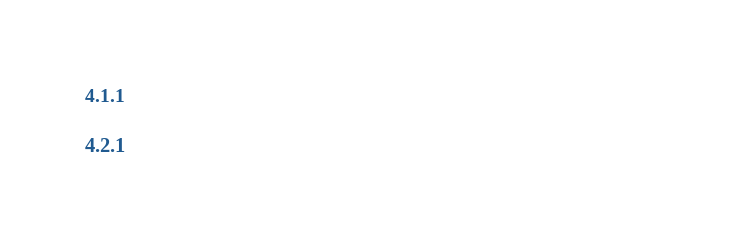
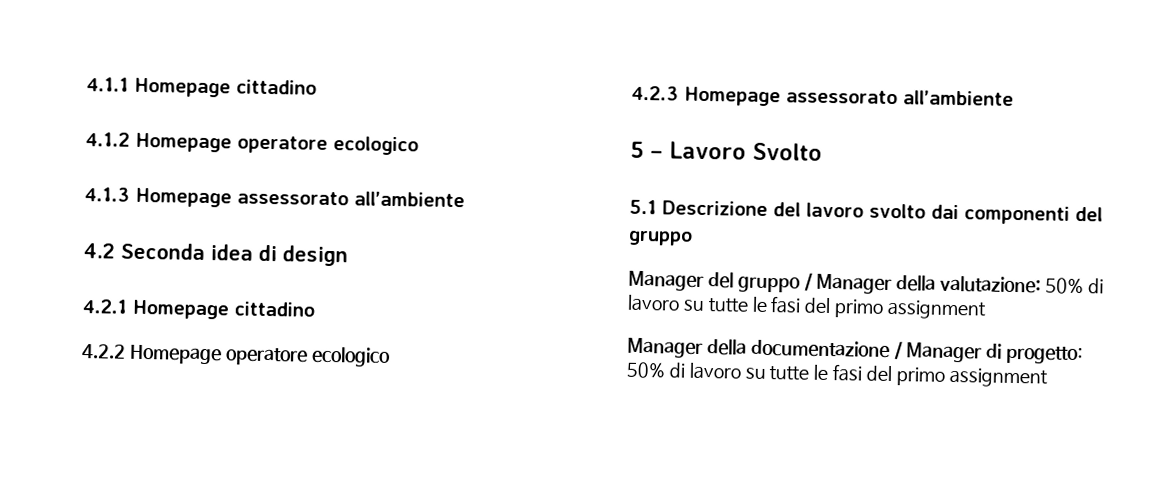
- 4.1.1
- 4.2.1
+ 4.1.1 Homepage cittadino
+ 4.1.2 Homepage operatore ecologico
+ 4.1.3 Homepage assessorato all’ambiente
+ 4.2 Seconda idea di design
+ 4.2.1 Homepage cittadino
+ 4.2.2 Homepage operatore ecologico
+ 4.2.3 Homepage assessorato all’ambiente
+ 5 – Lavoro Svolto
+ 5.1 Descrizione del lavoro svolto dai componenti del gruppo
+ Manager del gruppo / Manager della valutazione: 50% di lavoro su tutte le fasi del primo assignment
+ Manager della documentazione / Manager di progetto: 50% di lavoro su tutte le fasi del primo assignment

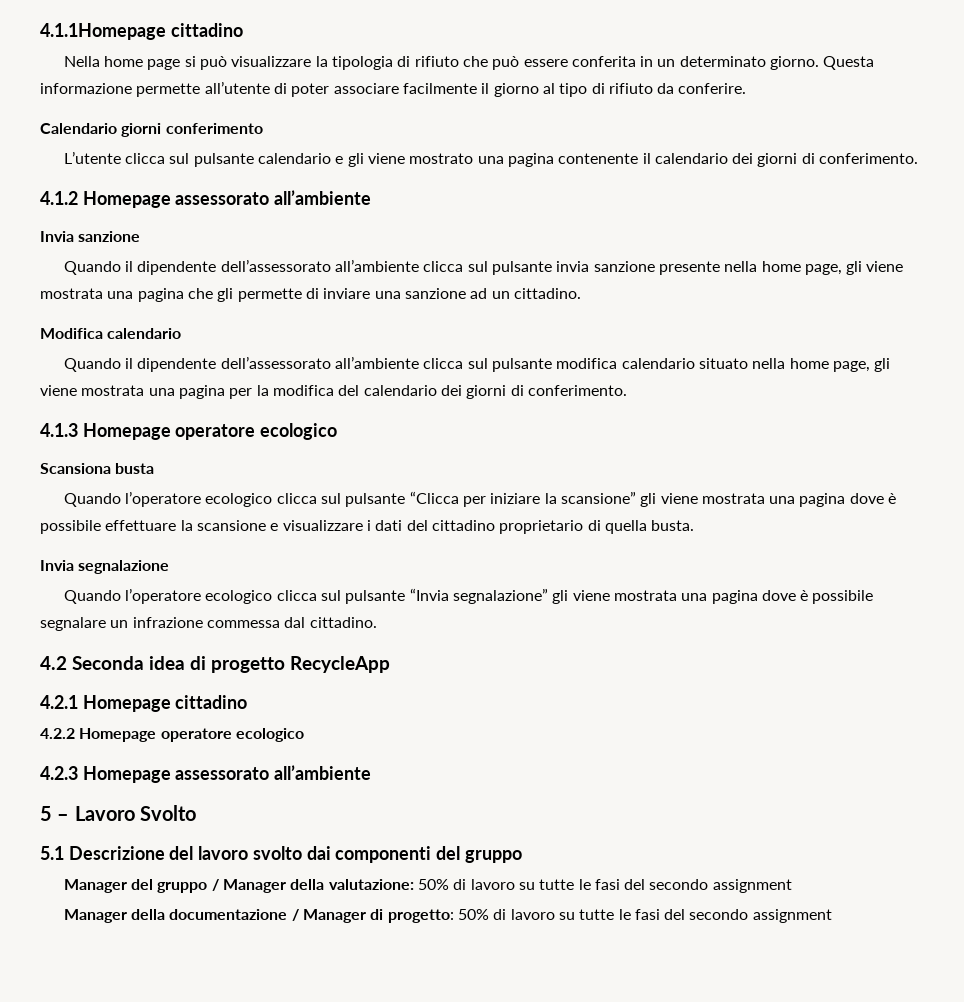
- 4.1.1 Homepage cittadino
- 4.1.2 Homepage operatore ecologico
- 4.1.3 Homepage assessorato all’ambiente
+ 4.1.1Homepage cittadino
+ Nella home page si può visualizzare la tipologia di rifiuto che può essere conferita in un determinato giorno. Questa informazione permette all’utente di poter associare facilmente il giorno al tipo di rifiuto da conferire.
+ Calendario giorni conferimento
+ L’utente clicca sul pulsante calendario e gli viene mostrato una pagina contenente il calendario dei giorni di conferimento.
+ 4.1.2 Homepage assessorato all’ambiente
+ Invia sanzione
+ Quando il dipendente dell’assessorato all’ambiente clicca sul pulsante invia sanzione presente nella home page, gli viene mostrata una pagina che gli permette di inviare una sanzione ad un cittadino.
+ Modifica calendario
+ Quando il dipendente dell’assessorato all’ambiente clicca sul pulsante modifica calendario situato nella home page, gli viene mostrata una pagina per la modifica del calendario dei giorni di conferimento.
+ 4.1.3 Homepage operatore ecologico
+ Scansiona busta
+ Quando l’operatore ecologico clicca sul pulsante “Clicca per iniziare la scansione” gli viene mostrata una pagina dove è possibile effettuare la scansione e visualizzare i dati del cittadino proprietario di quella busta.
+ Invia segnalazione
+ Quando l’operatore ecologico clicca sul pulsante “Invia segnalazione” gli viene mostrata una pagina dove è possibile segnalare un infrazione commessa dal cittadino.
- 4.2 Seconda idea di design
+ 4.2 Seconda idea di progetto RecycleApp
- Manager del gruppo / Manager della valutazione: 50% di lavoro su tutte le fasi del primo assignment
+ Manager del gruppo / Manager della valutazione: 50% di lavoro su tutte le fasi del secondo assignment
- Manager della documentazione / Manager di progetto: 50% di lavoro su tutte le fasi del primo assignment
+ Manager della documentazione / Manager di progetto: 50% di lavoro su tutte le fasi del secondo assignment

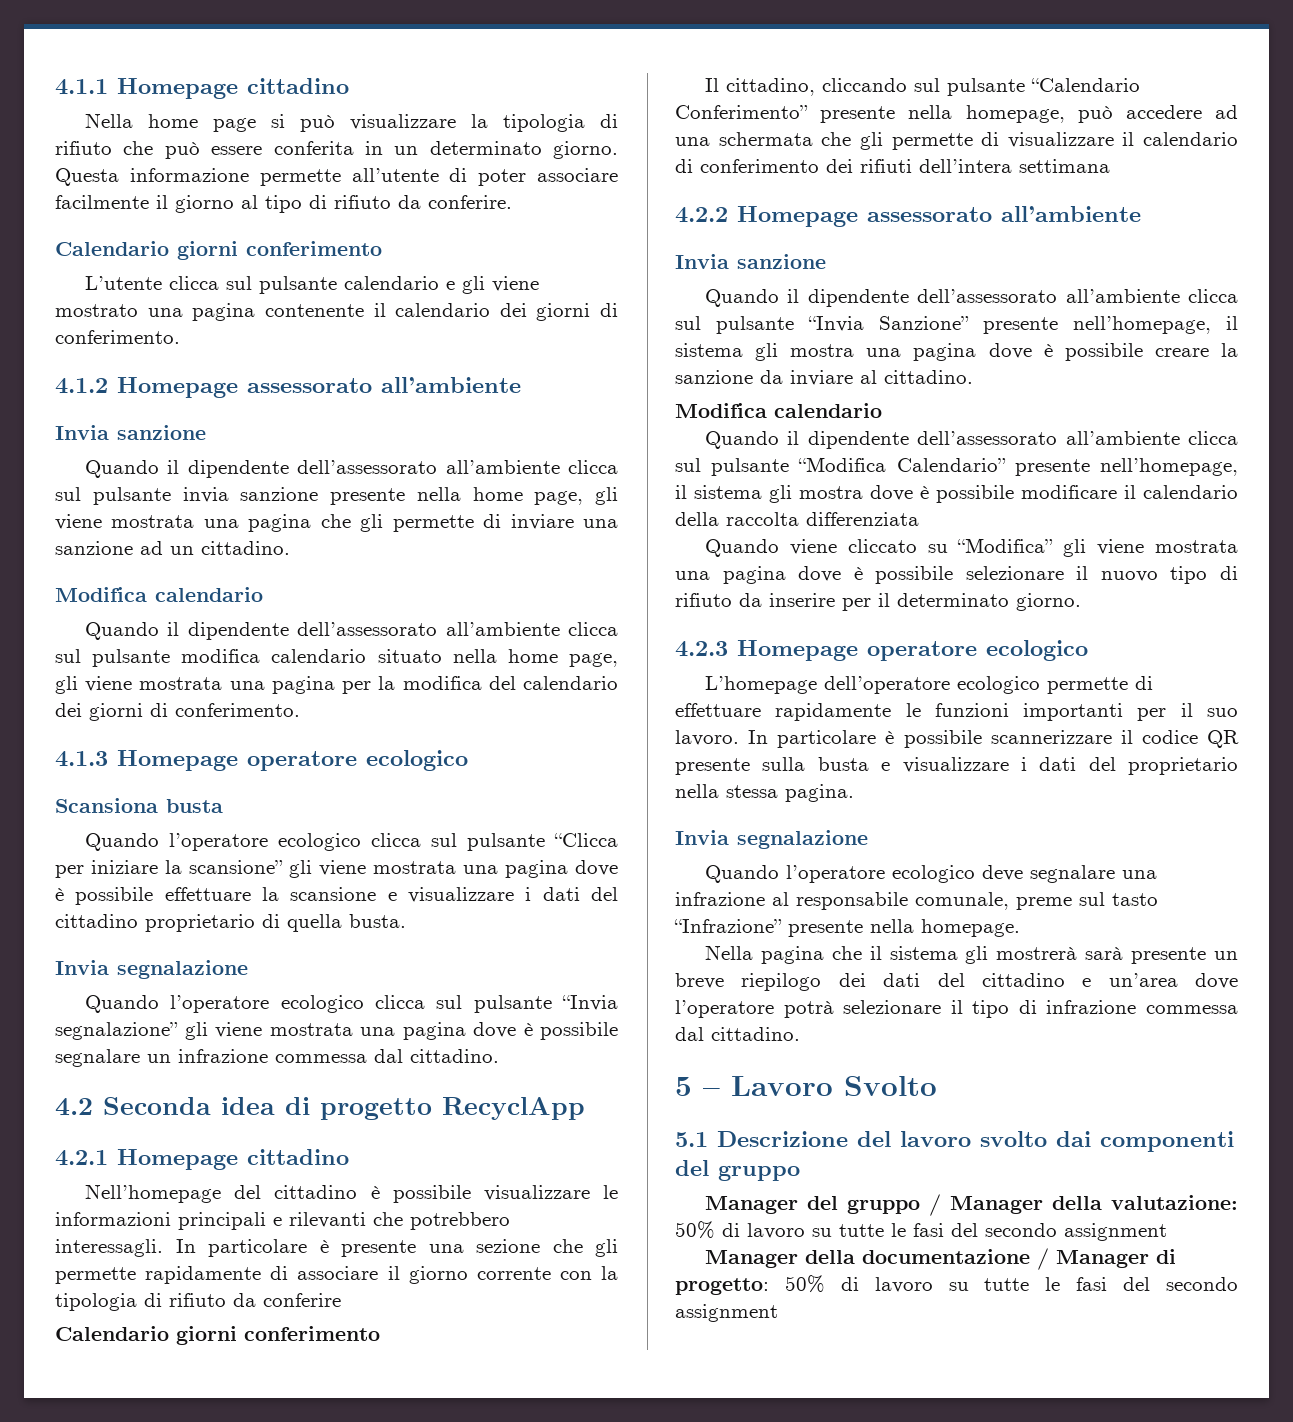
- 4.1.1Homepage cittadino
+ 4.1.1 Homepage cittadino
- 4.2 Seconda idea di progetto RecycleApp
+ 4.2 Seconda idea di progetto RecyclApp
- 4.2.2 Homepage operatore ecologico
- 4.2.3 Homepage assessorato all’ambiente
+ Nell’homepage del cittadino è possibile visualizzare le informazioni principali e rilevanti che potrebbero interessagli. In particolare è presente una sezione che gli permette rapidamente di associare il giorno corrente con la tipologia di rifiuto da conferire
+ Calendario giorni conferimento
+ Il cittadino, cliccando sul pulsante “Calendario Conferimento” presente nella homepage, può accedere ad una schermata che gli permette di visualizzare il calendario di conferimento dei rifiuti dell’intera settimana
+ 4.2.2 Homepage assessorato all’ambiente
+ Invia sanzione
+ Quando il dipendente dell’assessorato all’ambiente clicca sul pulsante “Invia Sanzione” presente nell’homepage, il sistema gli mostra una pagina dove è possibile creare la sanzione da inviare al cittadino.
+ Modifica calendario
+ Quando il dipendente dell’assessorato all’ambiente clicca sul pulsante “Modifica Calendario” presente nell’homepage, il sistema gli mostra dove è possibile modificare il calendario della raccolta differenziata
+ Quando viene cliccato su “Modifica” gli viene mostrata una pagina dove è possibile selezionare il nuovo tipo di rifiuto da inserire per il determinato giorno.
+ 4.2.3 Homepage operatore ecologico
+ L’homepage dell’operatore ecologico permette di effettuare rapidamente le funzioni importanti per il suo lavoro. In particolare è possibile scannerizzare il codice QR presente sulla busta e visualizzare i dati del proprietario nella stessa pagina.
+ Invia segnalazione
+ Quando l’operatore ecologico deve segnalare una infrazione al responsabile comunale, preme sul tasto “Infrazione” presente nella homepage.
+ Nella pagina che il sistema gli mostrerà sarà presente un breve riepilogo dei dati del cittadino e un’area dove l’operatore potrà selezionare il tipo di infrazione commessa dal cittadino.

